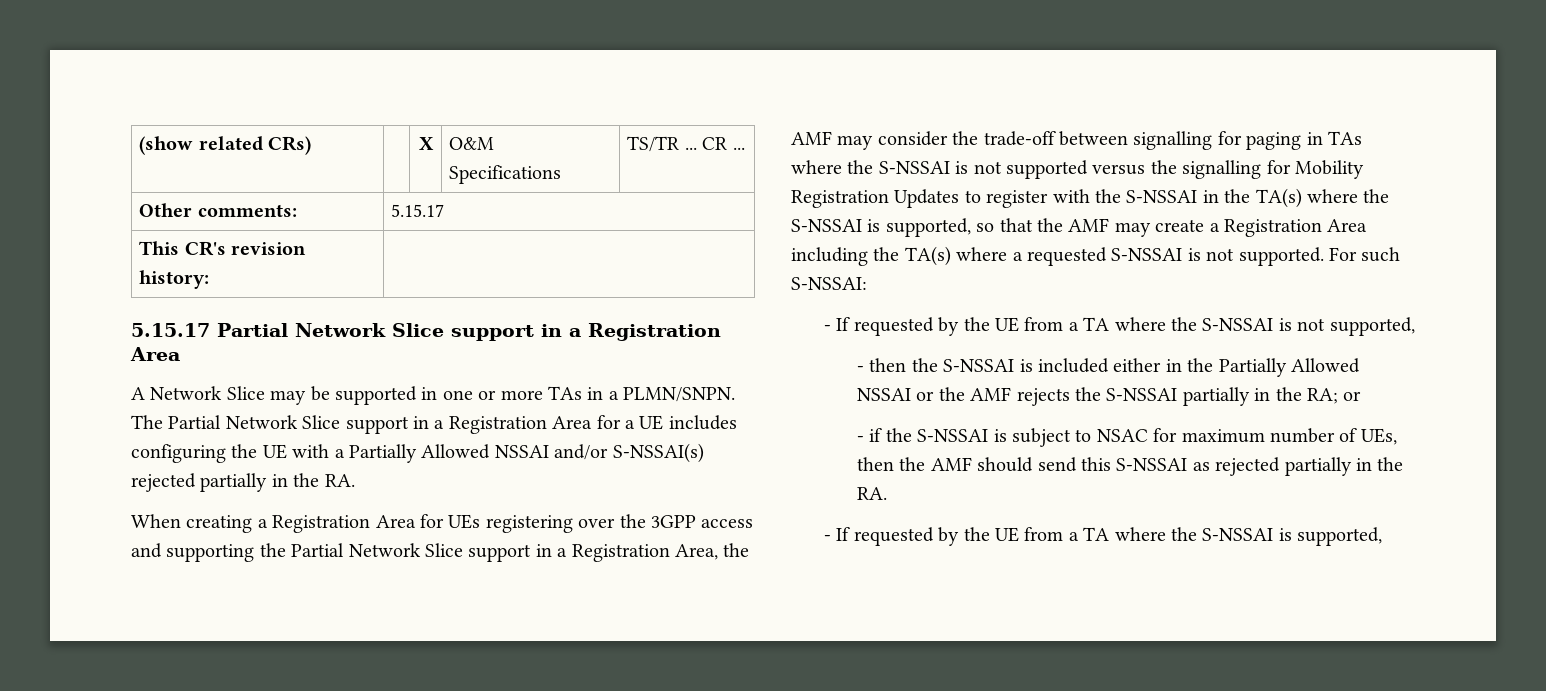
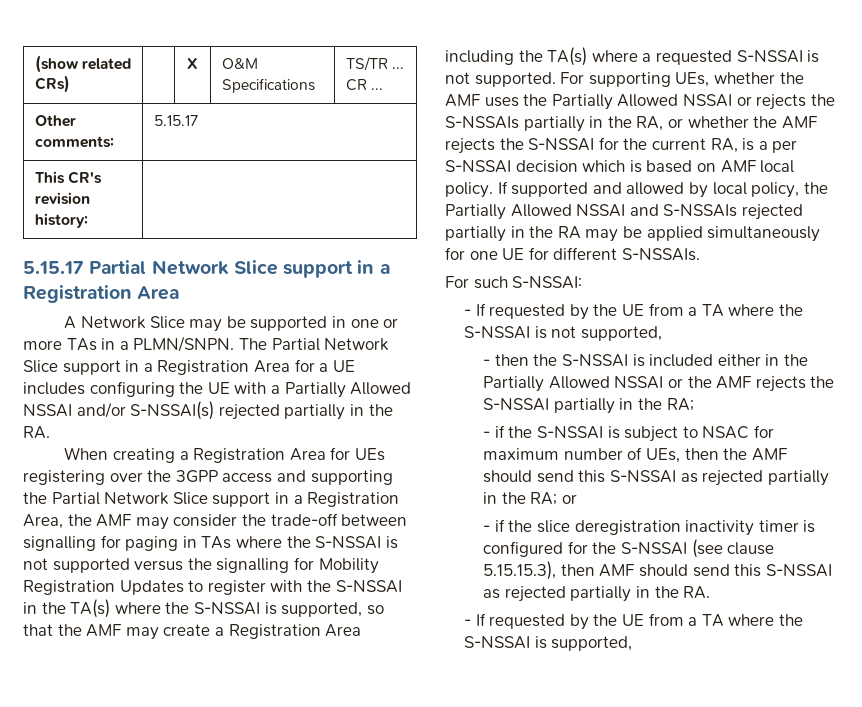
+ For supporting UEs, whether the AMF uses the Partially Allowed NSSAI or rejects the S-NSSAIs partially in the RA, or whether the AMF rejects the S-NSSAI for the current RA, is a per S-NSSAI decision which is based on AMF local policy. If supported and allowed by local policy, the Partially Allowed NSSAI and S-NSSAIs rejected partially in the RA may be applied simultaneously for one UE for different S-NSSAIs.
- - then the S-NSSAI is included either in the Partially Allowed NSSAI or the AMF rejects the S-NSSAI partially in the RA; or
+ - then the S-NSSAI is included either in the Partially Allowed NSSAI or the AMF rejects the S-NSSAI partially in the RA;
- - if the S-NSSAI is subject to NSAC for maximum number of UEs, then the AMF should send this S-NSSAI as rejected partially in the RA.
+ - if the S-NSSAI is subject to NSAC for maximum number of UEs, then the AMF should send this S-NSSAI as rejected partially in the RA; or
+ - if the slice deregistration inactivity timer is configured for the S-NSSAI (see clause 5.15.15.3), then AMF should send this S-NSSAI as rejected partially in the RA.

